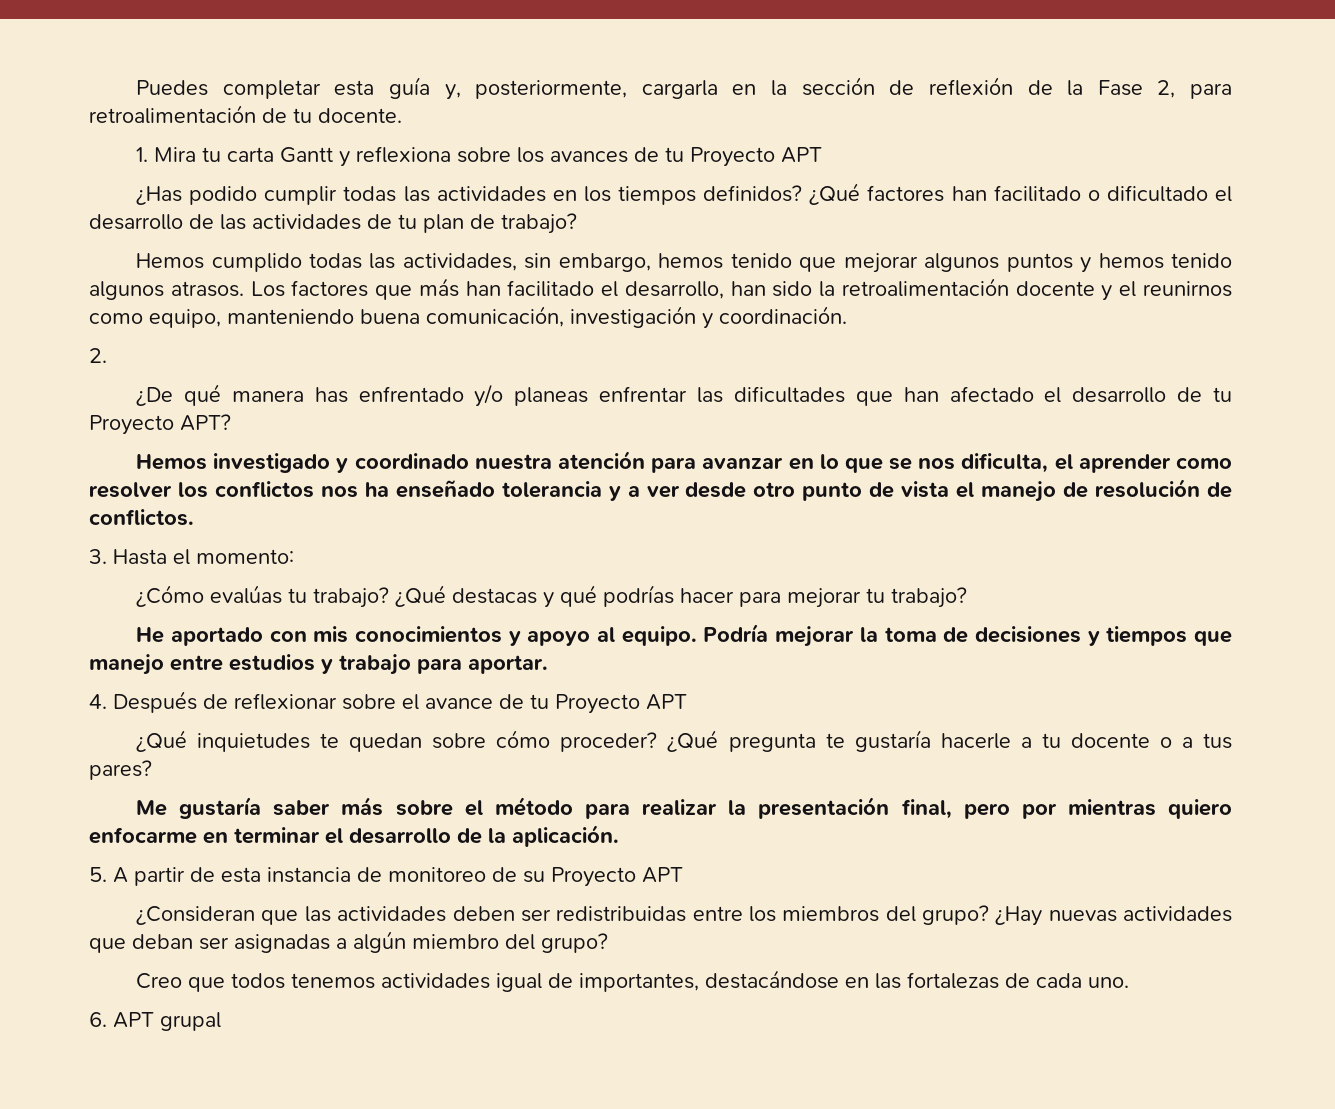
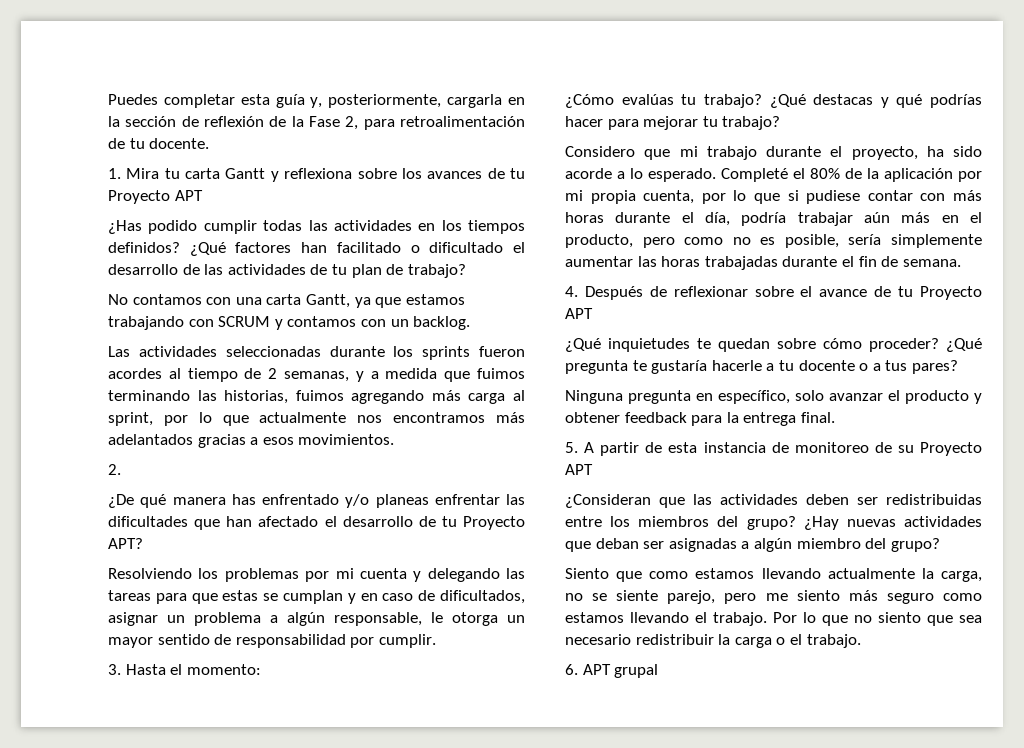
- Hemos cumplido todas las actividades, sin embargo, hemos tenido que mejorar algunos puntos y hemos tenido algunos atrasos. Los factores que más han facilitado el desarrollo, han sido la retroalimentación docente y el reunirnos como equipo, manteniendo buena comunicación, investigación y coordinación.
+ No contamos con una carta Gantt, ya que estamos trabajando con SCRUM y contamos con un backlog.
+ Las actividades seleccionadas durante los sprints fueron acordes al tiempo de 2 semanas, y a medida que fuimos terminando las historias, fuimos agregando más carga al sprint, por lo que actualmente nos encontramos más adelantados gracias a esos movimientos.
- Hemos investigado y coordinado nuestra atención para avanzar en lo que se nos dificulta, el aprender como resolver los conflictos nos ha enseñado tolerancia y a ver desde otro punto de vista el manejo de resolución de conflictos.
+ Resolviendo los problemas por mi cuenta y delegando las tareas para que estas se cumplan y en caso de dificultados, asignar un problema a algún responsable, le otorga un mayor sentido de responsabilidad por cumplir.
- He aportado con mis conocimientos y apoyo al equipo. Podría mejorar la toma de decisiones y tiempos que manejo entre estudios y trabajo para aportar.
+ Considero que mi trabajo durante el proyecto, ha sido acorde a lo esperado. Completé el 80% de la aplicación por mi propia cuenta, por lo que si pudiese contar con más horas durante el día, podría trabajar aún más en el producto, pero como no es posible, sería simplemente aumentar las horas trabajadas durante el fin de semana.
- Me gustaría saber más sobre el método para realizar la presentación final, pero por mientras quiero enfocarme en terminar el desarrollo de la aplicación.
+ Ninguna pregunta en específico, solo avanzar el producto y obtener feedback para la entrega final.
- Creo que todos tenemos actividades igual de importantes, destacándose en las fortalezas de cada uno.
+ Siento que como estamos llevando actualmente la carga, no se siente parejo, pero me siento más seguro como estamos llevando el trabajo. Por lo que no siento que sea necesario redistribuir la carga o el trabajo.

